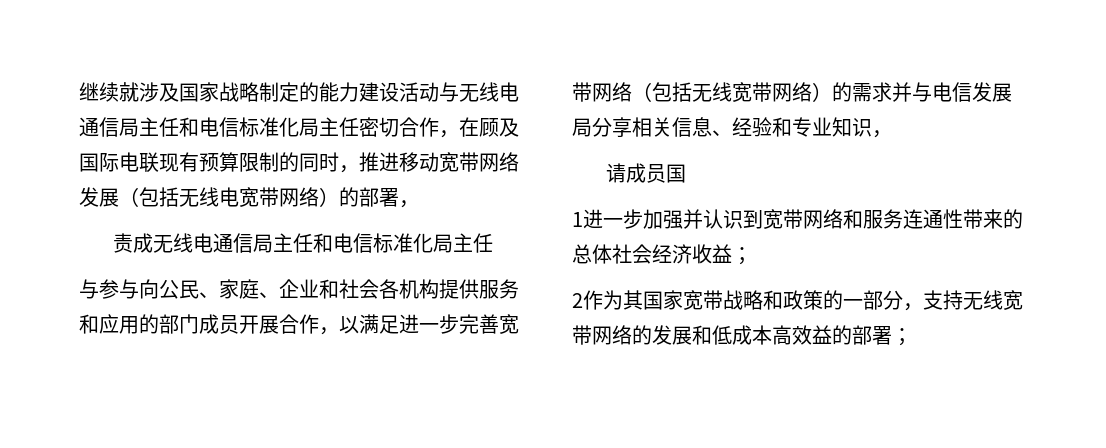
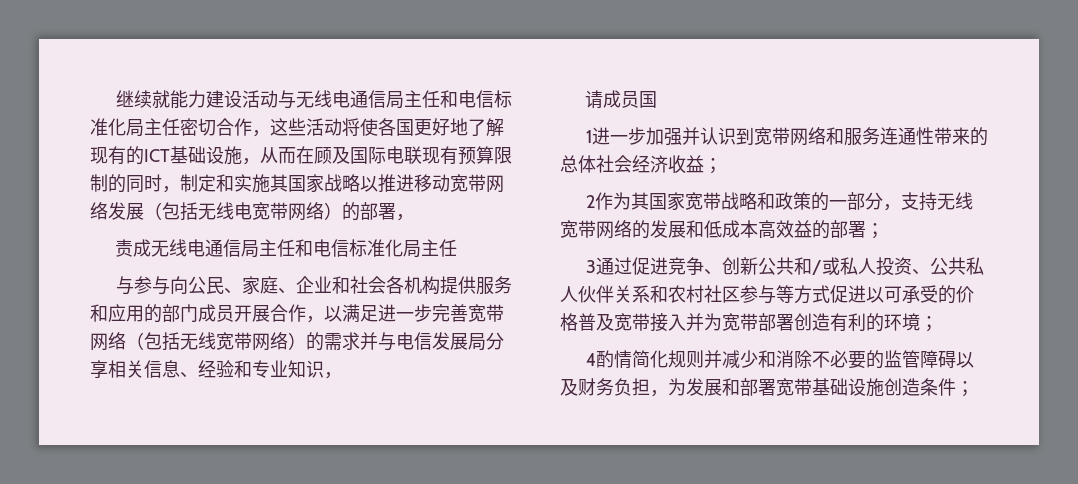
- 继续就涉及国家战略制定的能力建设活动与无线电通信局主任和电信标准化局主任密切合作，在顾及国际电联现有预算限制的同时，推进移动宽带网络发展（包括无线电宽带网络）的部署，
+ 继续就能力建设活动与无线电通信局主任和电信标准化局主任密切合作，这些活动将使各国更好地了解现有的ICT基础设施，从而在顾及国际电联现有预算限制的同时，制定和实施其国家战略以推进移动宽带网络发展（包括无线电宽带网络）的部署，
+ 3通过促进竞争、创新公共和/或私人投资、公共私人伙伴关系和农村社区参与等方式促进以可承受的价格普及宽带接入并为宽带部署创造有利的环境；
+ 4酌情简化规则并减少和消除不必要的监管障碍以及财务负担，为发展和部署宽带基础设施创造条件；

